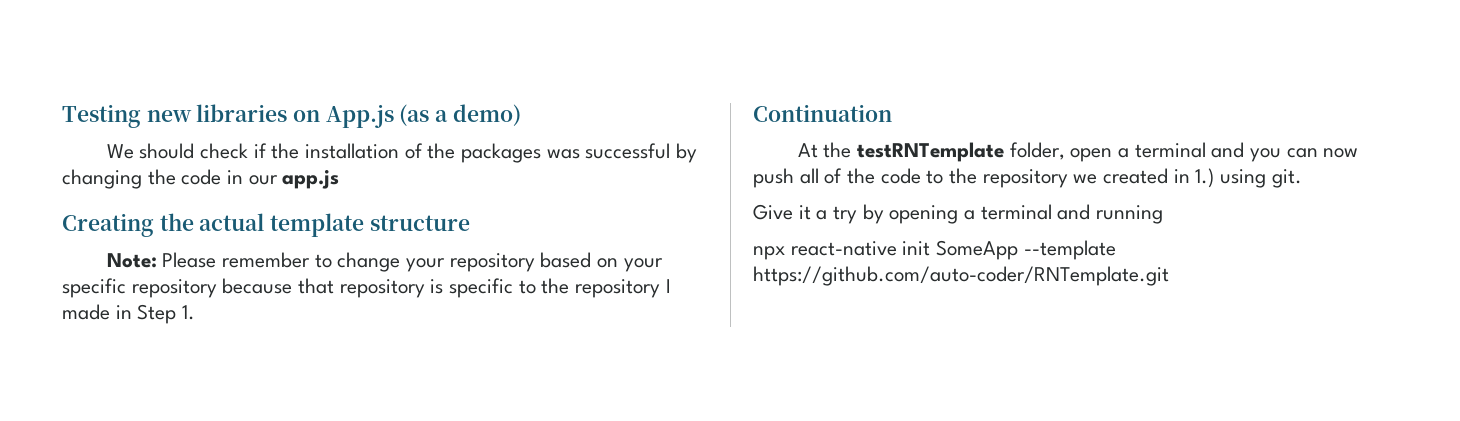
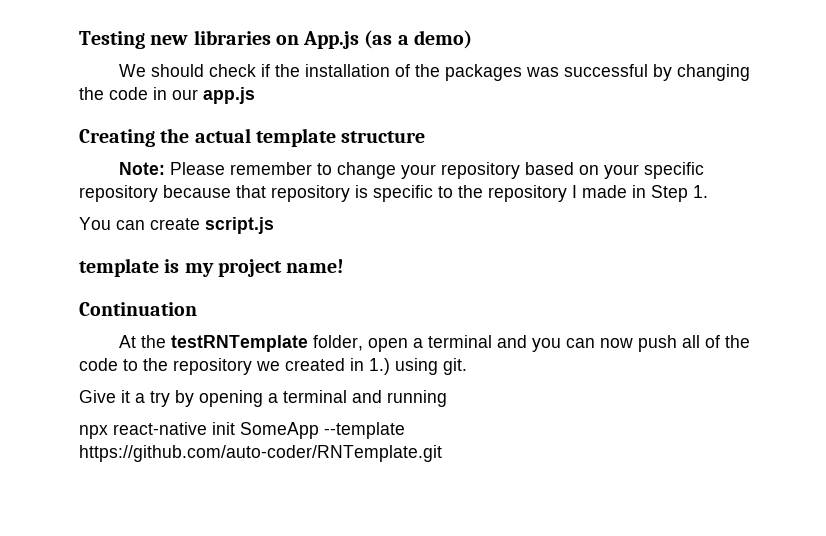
+ You can create script.js
+ template is my project name!

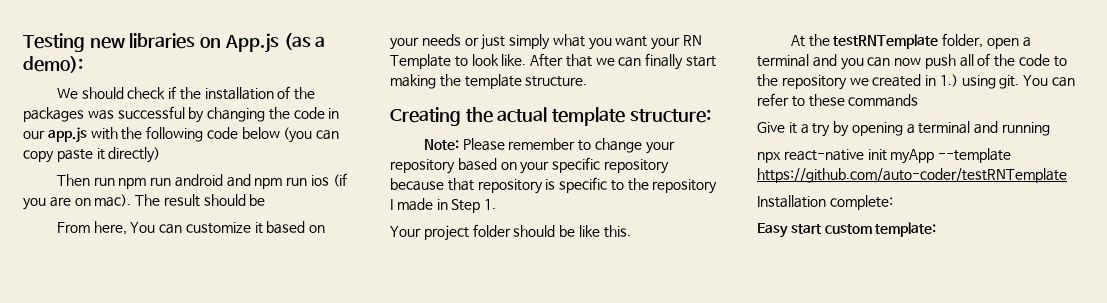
- Testing new libraries on App.js (as a demo)
+ Testing new libraries on App.js (as a demo):
- We should check if the installation of the packages was successful by changing the code in our app.js
+ We should check if the installation of the packages was successful by changing the code in our app.js with the following code below (you can copy paste it directly)
+ Then run npm run android and npm run ios (if you are on mac). The result should be
+ From here, You can customize it based on your needs or just simply what you want your RN Template to look like. After that we can finally start making the template structure.
- Creating the actual template structure
+ Creating the actual template structure:
- You can create script.js
- template is my project name!
- Continuation
+ Your project folder should be like this.
+ You can refer to these commands
- npx react-native init SomeApp --template https://github.com/auto-coder/RNTemplate.git
+ npx react-native init myApp --template https://github.com/auto-coder/testRNTemplate
+ Installation complete:
+ Easy start custom template:

